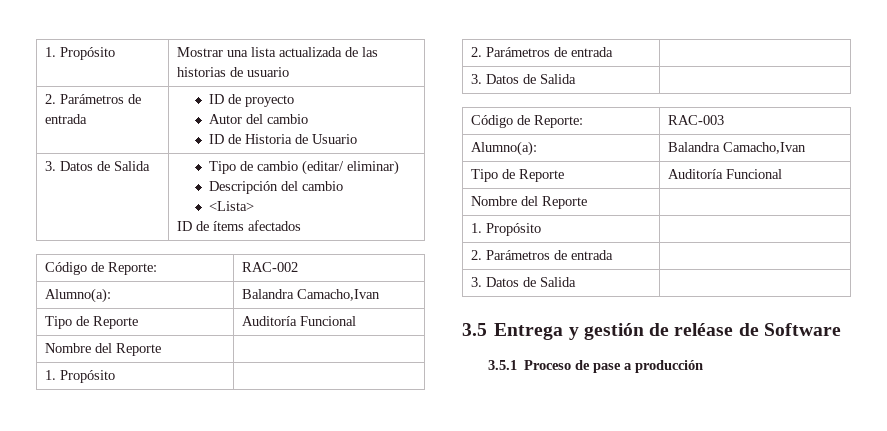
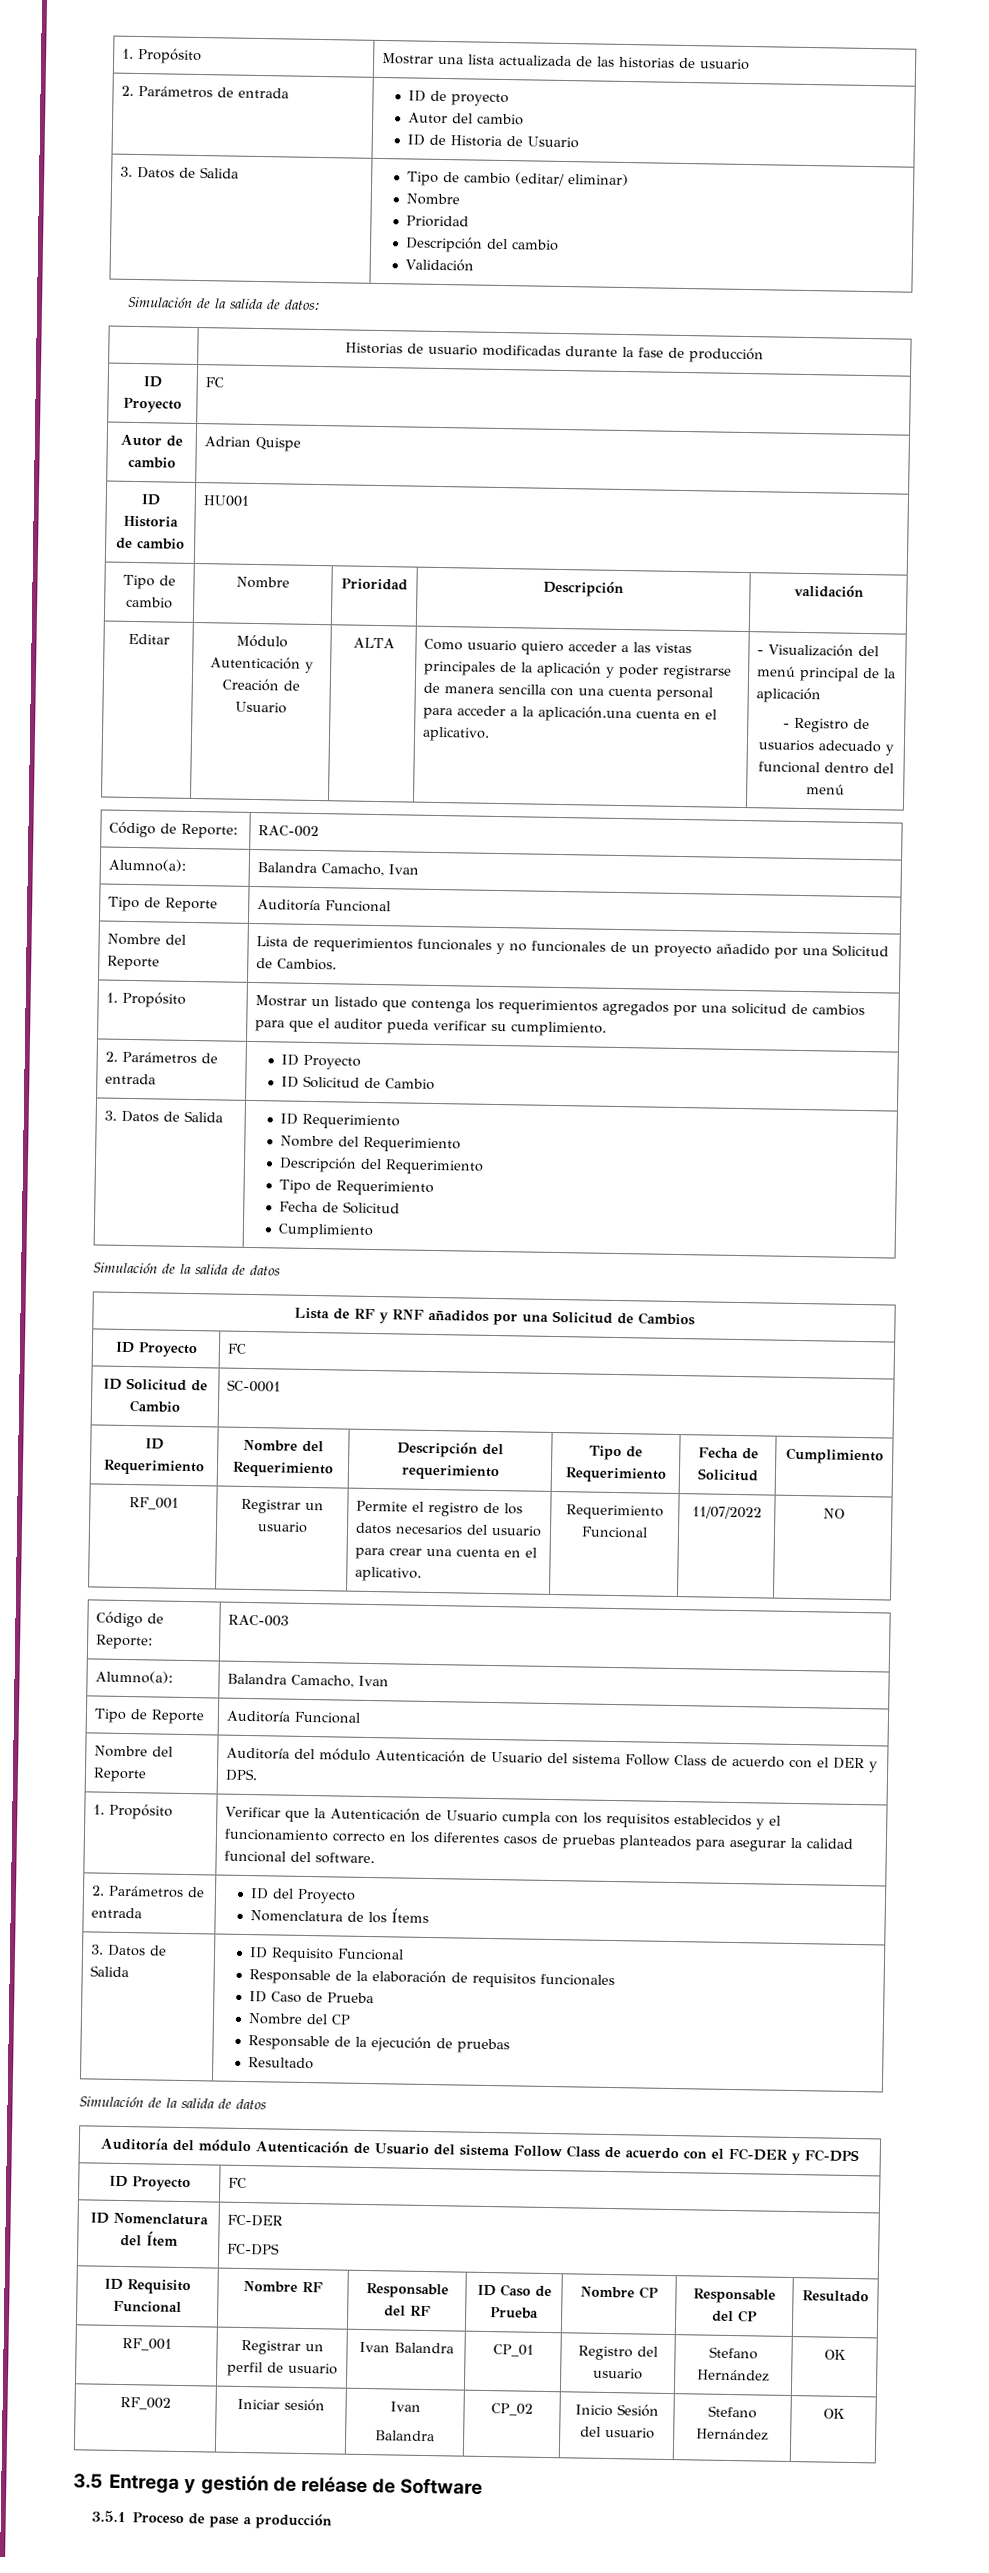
  3. Datos de Salida | Tipo de cambio (editar/ eliminar)
+ Nombre
+ Prioridad
  Descripción del cambio
- <Lista>
- ID de ítems afectados
+ Validación
+ Simulación de la salida de datos:
+ | Historias de usuario modificadas durante la fase de producción
+ ID Proyecto | FC
+ Autor de cambio | Adrian Quispe
+ ID Historia de cambio | HU001
+ Tipo de cambio | Nombre | Prioridad | Descripción | validación
+ Editar | Módulo Autenticación y Creación de Usuario | ALTA | Como usuario quiero acceder a las vistas principales de la aplicación y poder registrarse de manera sencilla con una cuenta personal para acceder a la aplicación.una cuenta en el aplicativo. | - Visualización del menú principal de la aplicación
+ - Registro de usuarios adecuado y funcional dentro del menú
  Código de Reporte: | RAC-002
- Alumno(a): | Balandra Camacho,Ivan
+ Alumno(a): | Balandra Camacho, Ivan
  Tipo de Reporte | Auditoría Funcional
- Nombre del Reporte |
- 1. Propósito |
- 2. Parámetros de entrada |
- 3. Datos de Salida |
+ Nombre del Reporte | Lista de requerimientos funcionales y no funcionales de un proyecto añadido por una Solicitud de Cambios.
+ 1. Propósito | Mostrar un listado que contenga los requerimientos agregados por una solicitud de cambios para que el auditor pueda verificar su cumplimiento.
+ 2. Parámetros de entrada | ID Proyecto
+ ID Solicitud de Cambio
+ 3. Datos de Salida | ID Requerimiento
+ Nombre del Requerimiento
+ Descripción del Requerimiento
+ Tipo de Requerimiento
+ Fecha de Solicitud
+ Cumplimiento
+ Simulación de la salida de datos
+ Lista de RF y RNF añadidos por una Solicitud de Cambios
+ ID Proyecto | FC
+ ID Solicitud de Cambio | SC-0001
+ ID Requerimiento | Nombre del Requerimiento | Descripción del requerimiento | Tipo de Requerimiento | Fecha de Solicitud | Cumplimiento
+ RF_001 | Registrar un usuario | Permite el registro de los datos necesarios del usuario para crear una cuenta en el aplicativo. | Requerimiento Funcional | 11/07/2022 | NO
  Código de Reporte: | RAC-003
- Alumno(a): | Balandra Camacho,Ivan
+ Alumno(a): | Balandra Camacho, Ivan
  Tipo de Reporte | Auditoría Funcional
- Nombre del Reporte |
- 1. Propósito |
- 2. Parámetros de entrada |
- 3. Datos de Salida |
+ Nombre del Reporte | Auditoría del módulo Autenticación de Usuario del sistema Follow Class de acuerdo con el DER y DPS.
+ 1. Propósito | Verificar que la Autenticación de Usuario cumpla con los requisitos establecidos y el funcionamiento correcto en los diferentes casos de pruebas planteados para asegurar la calidad funcional del software.
+ 2. Parámetros de entrada | ID del Proyecto
+ Nomenclatura de los Ítems
+ 3. Datos de Salida | ID Requisito Funcional
+ Responsable de la elaboración de requisitos funcionales
+ ID Caso de Prueba
+ Nombre del CP
+ Responsable de la ejecución de pruebas
+ Resultado
+ Simulación de la salida de datos
+ Auditoría del módulo Autenticación de Usuario del sistema Follow Class de acuerdo con el FC-DER y FC-DPS
+ ID Proyecto | FC
+ ID Nomenclatura del Ítem | FC-DER
+ FC-DPS
+ ID Requisito Funcional | Nombre RF | Responsable del RF | ID Caso de Prueba | Nombre CP | Responsable del CP | Resultado
+ RF_001 | Registrar un perfil de usuario | Ivan Balandra | CP_01 | Registro del usuario | Stefano Hernández | OK
+ RF_002 | Iniciar sesión | Ivan
+ Balandra | CP_02 | Inicio Sesión del usuario | Stefano Hernández | OK

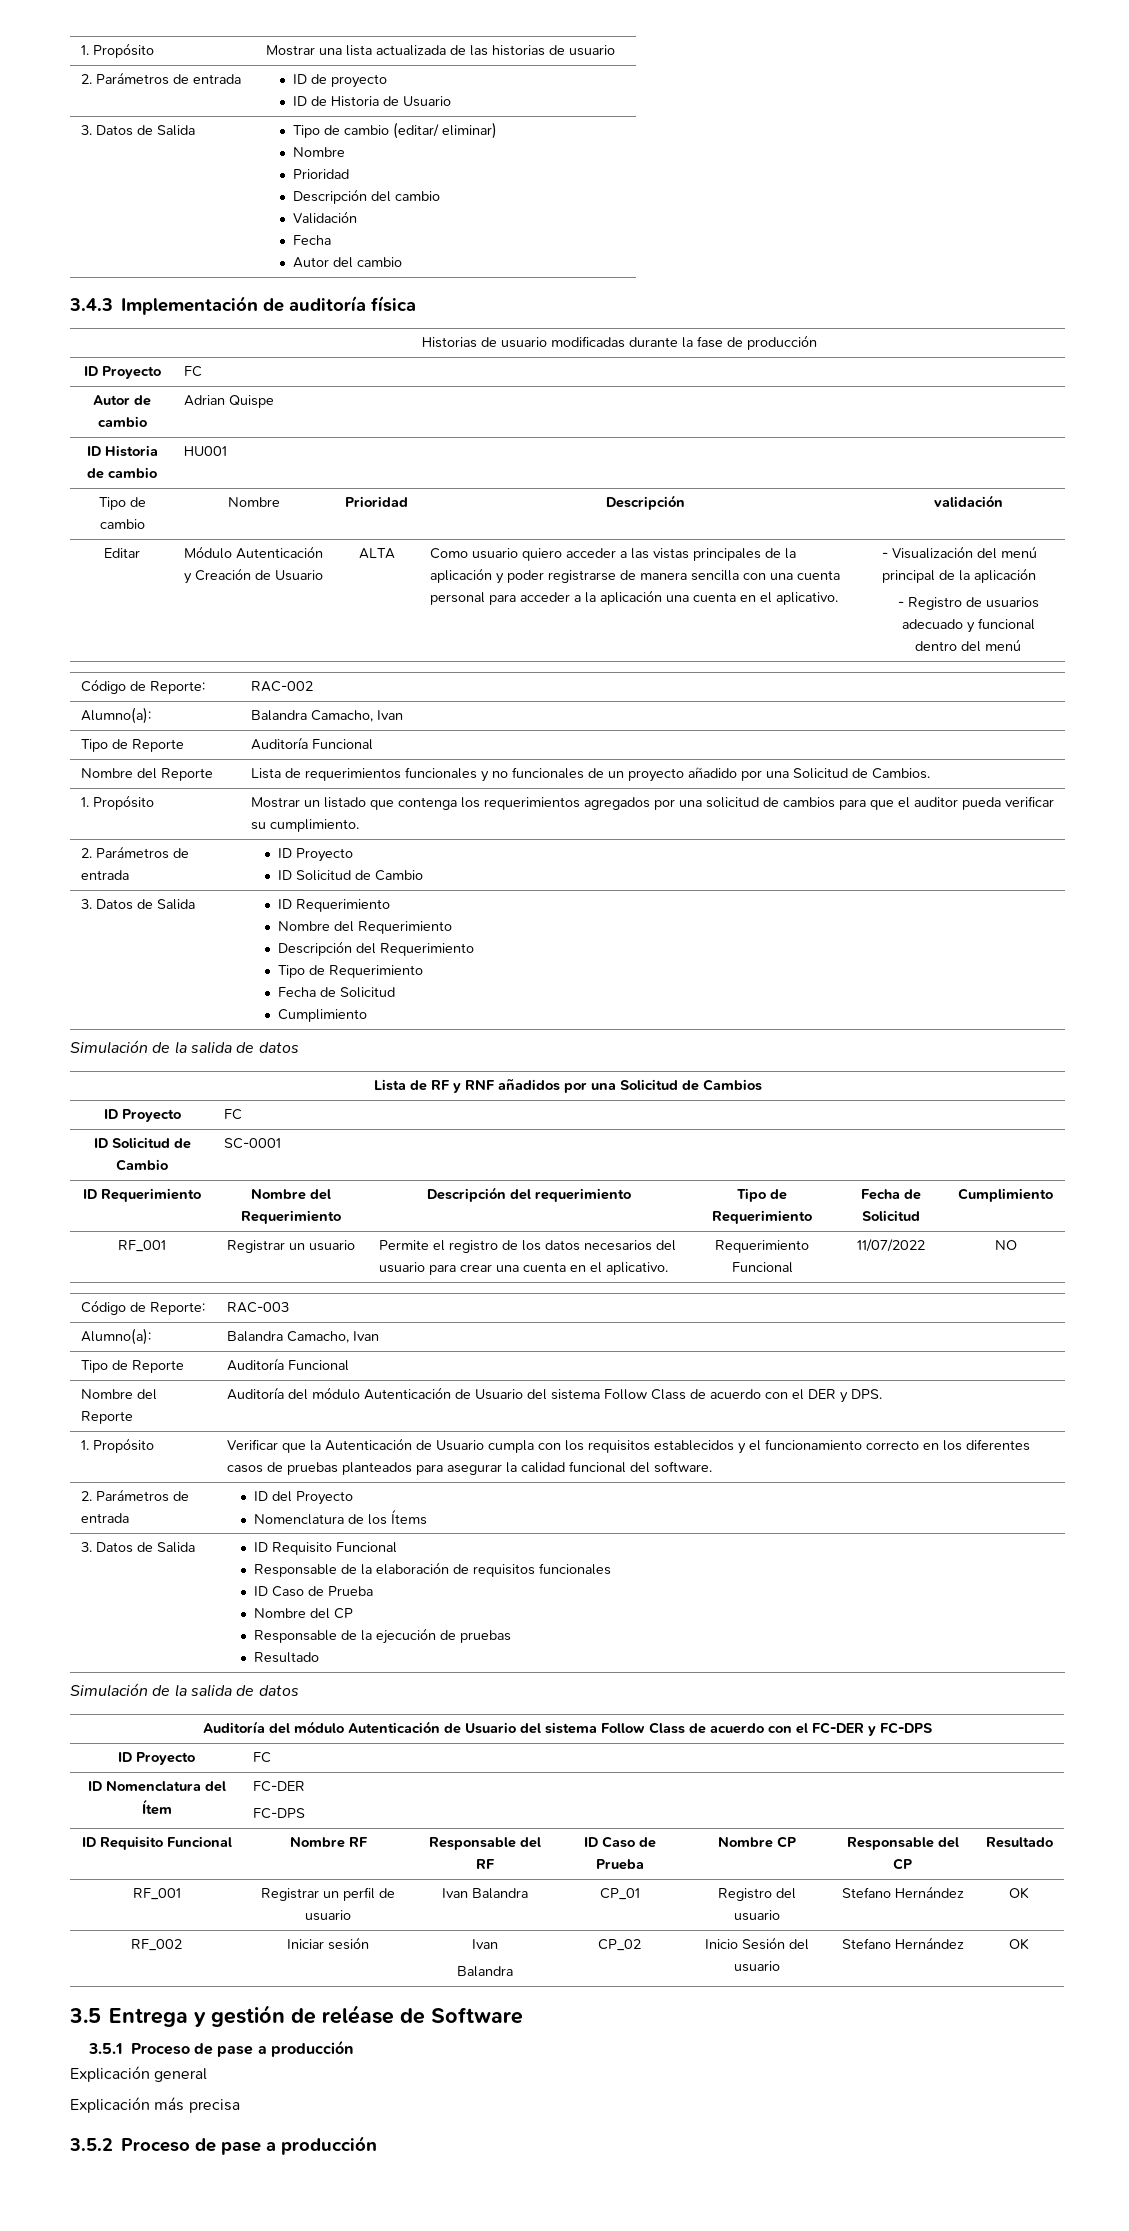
  2. Parámetros de entrada | ID de proyecto
- Autor del cambio
  3. Datos de Salida | Tipo de cambio (editar/ eliminar)
  Nombre
  Prioridad
  Descripción del cambio
  Validación
- Simulación de la salida de datos:
+ Fecha
+ Autor del cambio
+ 3.4.3 Implementación de auditoría física
- Como usuario quiero acceder a las vistas principales de la aplicación y poder registrarse de manera sencilla con una cuenta personal para acceder a la aplicación.una cuenta en el aplicativo.
+ Como usuario quiero acceder a las vistas principales de la aplicación y poder registrarse de manera sencilla con una cuenta personal para acceder a la aplicación una cuenta en el aplicativo.
+ Explicación general
+ Explicación más precisa
+ 3.5.2 Proceso de pase a producción

